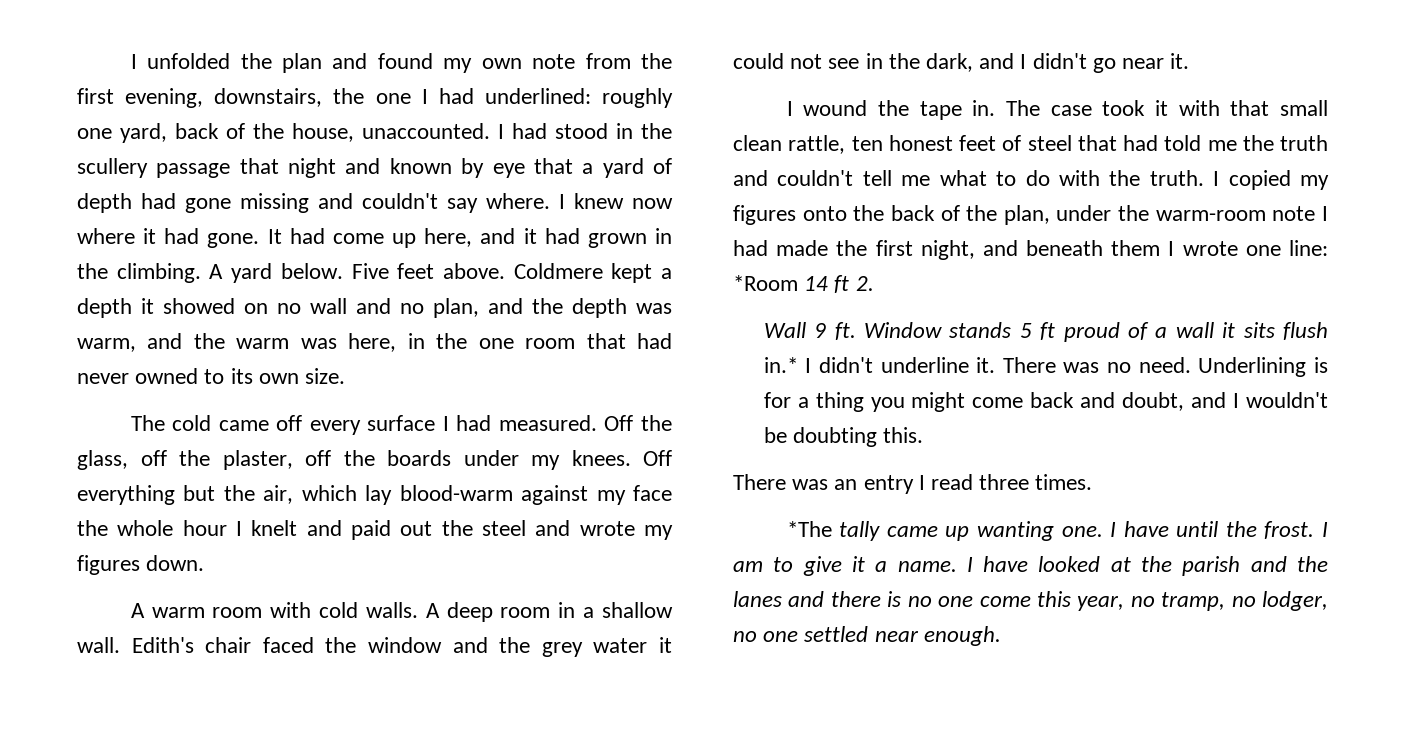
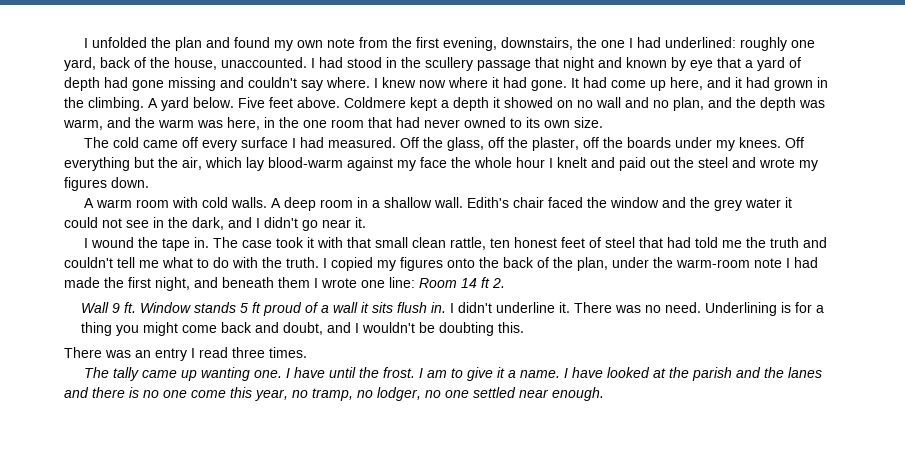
- I copied my figures onto the back of the plan, under the warm-room note I had made the first night, and beneath them I wrote one line: *Room 14 ft 2.
+ I copied my figures onto the back of the plan, under the warm-room note I had made the first night, and beneath them I wrote one line: Room 14 ft 2.
- Window stands 5 ft proud of a wall it sits flush in.* I didn't underline it.
+ Window stands 5 ft proud of a wall it sits flush in. I didn't underline it.
- *The tally came up wanting one.
+ The tally came up wanting one.

